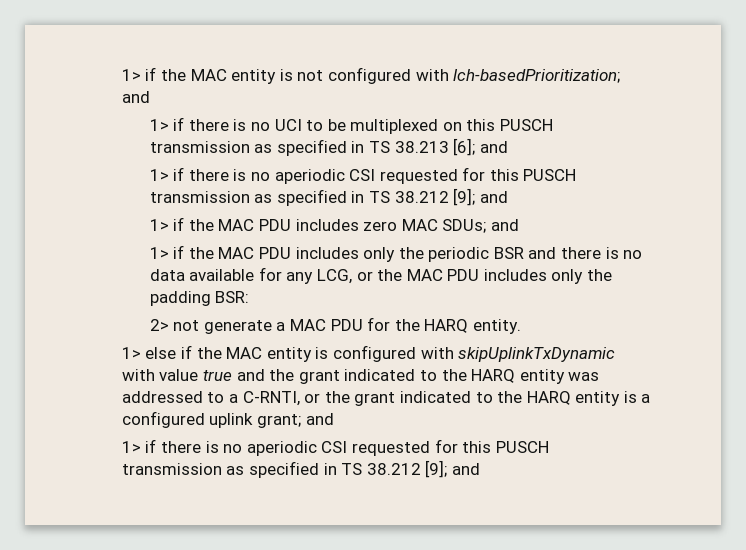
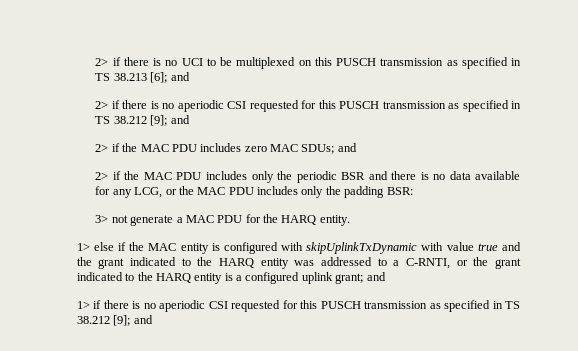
- 1> if the MAC entity is not configured with lch-basedPrioritization; and
- 1> if there is no UCI to be multiplexed on this PUSCH transmission as specified in TS 38.213 [6]; and
- 1> if there is no aperiodic CSI requested for this PUSCH transmission as specified in TS 38.212 [9]; and
+ 2> if there is no UCI to be multiplexed on this PUSCH transmission as specified in TS 38.213 [6]; and
+ 2> if there is no aperiodic CSI requested for this PUSCH transmission as specified in TS 38.212 [9]; and
- 1> if the MAC PDU includes zero MAC SDUs; and
+ 2> if the MAC PDU includes zero MAC SDUs; and
- 1> if the MAC PDU includes only the periodic BSR and there is no data available for any LCG, or the MAC PDU includes only the padding BSR:
+ 2> if the MAC PDU includes only the periodic BSR and there is no data available for any LCG, or the MAC PDU includes only the padding BSR:
- 2> not generate a MAC PDU for the HARQ entity.
+ 3> not generate a MAC PDU for the HARQ entity.

